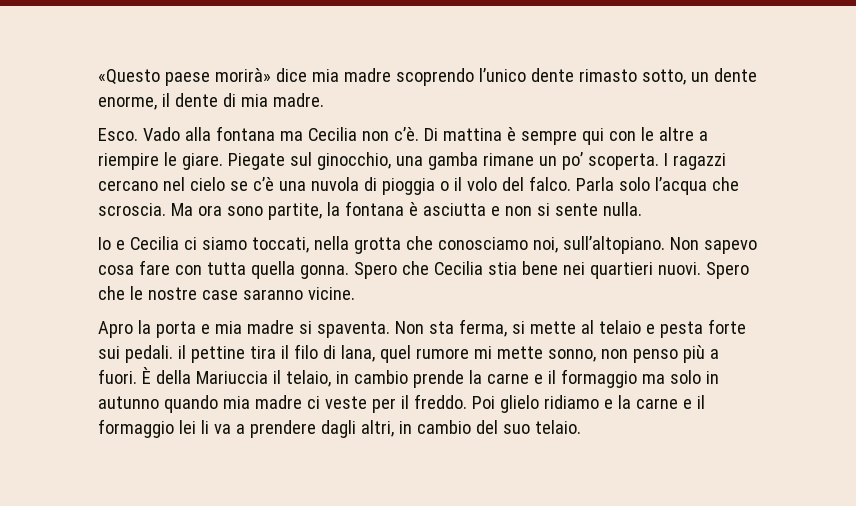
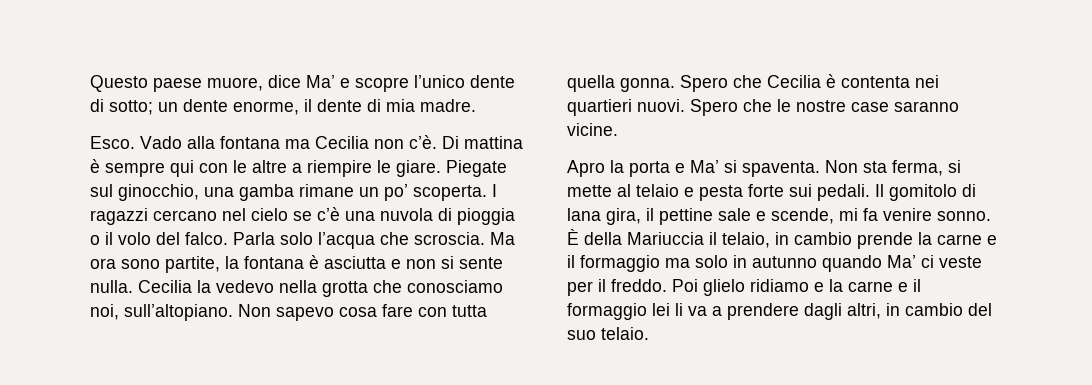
- «Questo paese morirà» dice mia madre scoprendo l’unico dente rimasto sotto, un dente enorme, il dente di mia madre.
+ Questo paese muore, dice Ma’ e scopre l’unico dente di sotto; un dente enorme, il dente di mia madre.
- Ma ora sono partite, la fontana è asciutta e non si sente nulla.
- Io e Cecilia ci siamo toccati, nella grotta che conosciamo noi, sull’altopiano.
+ Ma ora sono partite, la fontana è asciutta e non si sente nulla. Cecilia la vedevo nella grotta che conosciamo noi, sull’altopiano.
- Spero che Cecilia stia bene nei quartieri nuovi.
+ Spero che Cecilia è contenta nei quartieri nuovi.
- Apro la porta e mia madre si spaventa.
+ Apro la porta e Ma’ si spaventa.
- Non sta ferma, si mette al telaio e pesta forte sui pedali. il pettine tira il filo di lana, quel rumore mi mette sonno, non penso più a fuori.
+ Non sta ferma, si mette al telaio e pesta forte sui pedali. Il gomitolo di lana gira, il pettine sale e scende, mi fa venire sonno.
- È della Mariuccia il telaio, in cambio prende la carne e il formaggio ma solo in autunno quando mia madre ci veste per il freddo.
+ È della Mariuccia il telaio, in cambio prende la carne e il formaggio ma solo in autunno quando Ma’ ci veste per il freddo.

